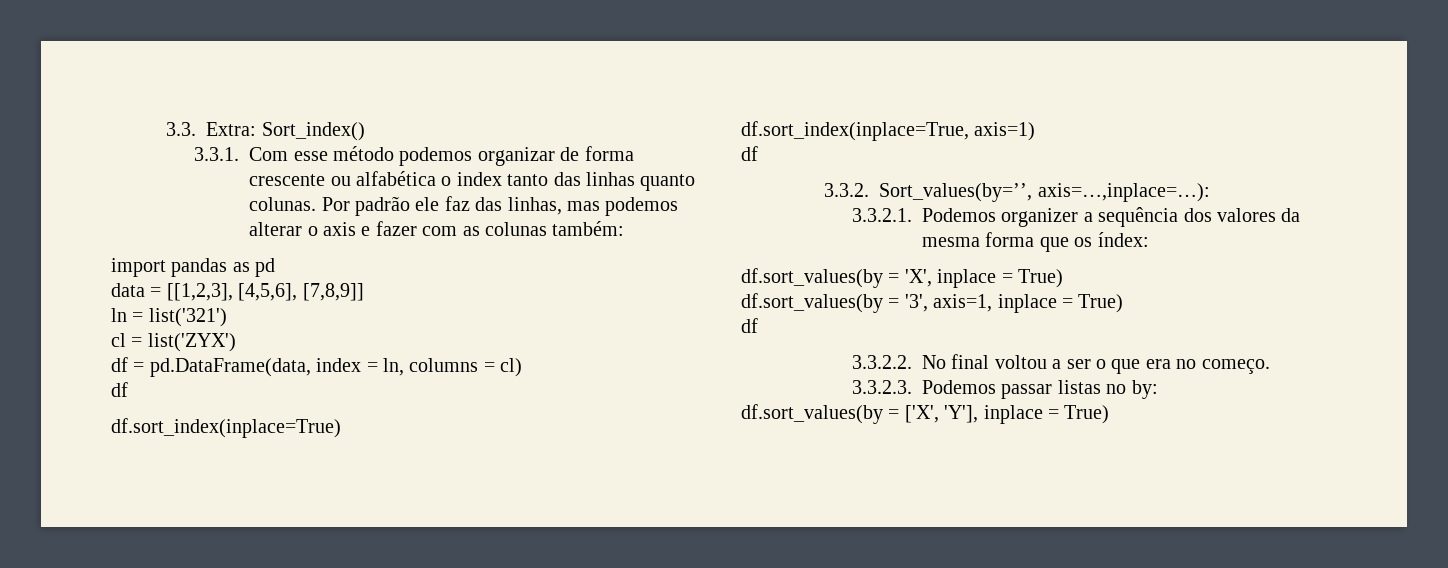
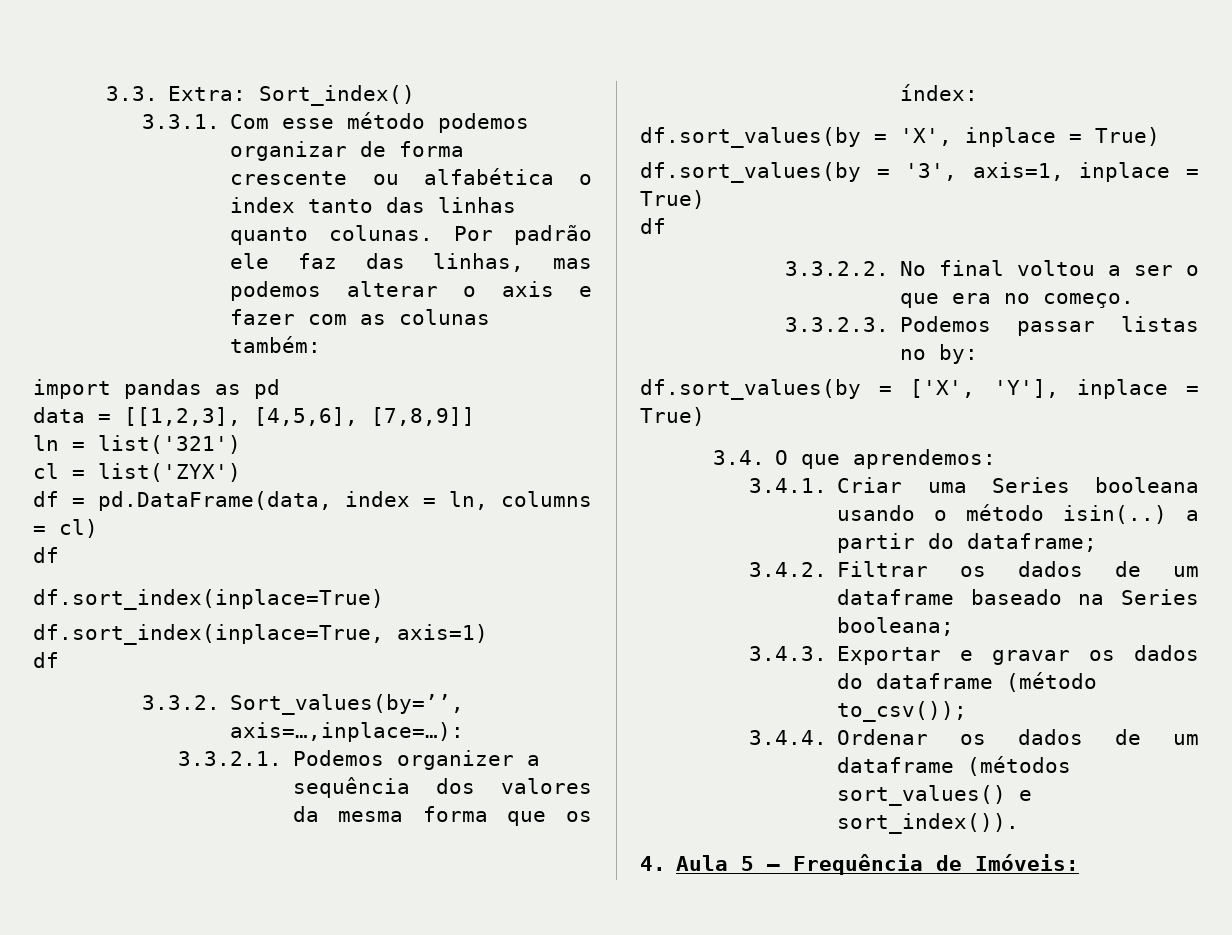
+ 3.4. O que aprendemos:
+ 3.4.1. Criar uma Series booleana usando o método isin(..) a partir do dataframe;
+ 3.4.2. Filtrar os dados de um dataframe baseado na Series booleana;
+ 3.4.3. Exportar e gravar os dados do dataframe (método to_csv());
+ 3.4.4. Ordenar os dados de um dataframe (métodos sort_values() e sort_index()).
+ 4. Aula 5 – Frequência de Imóveis:

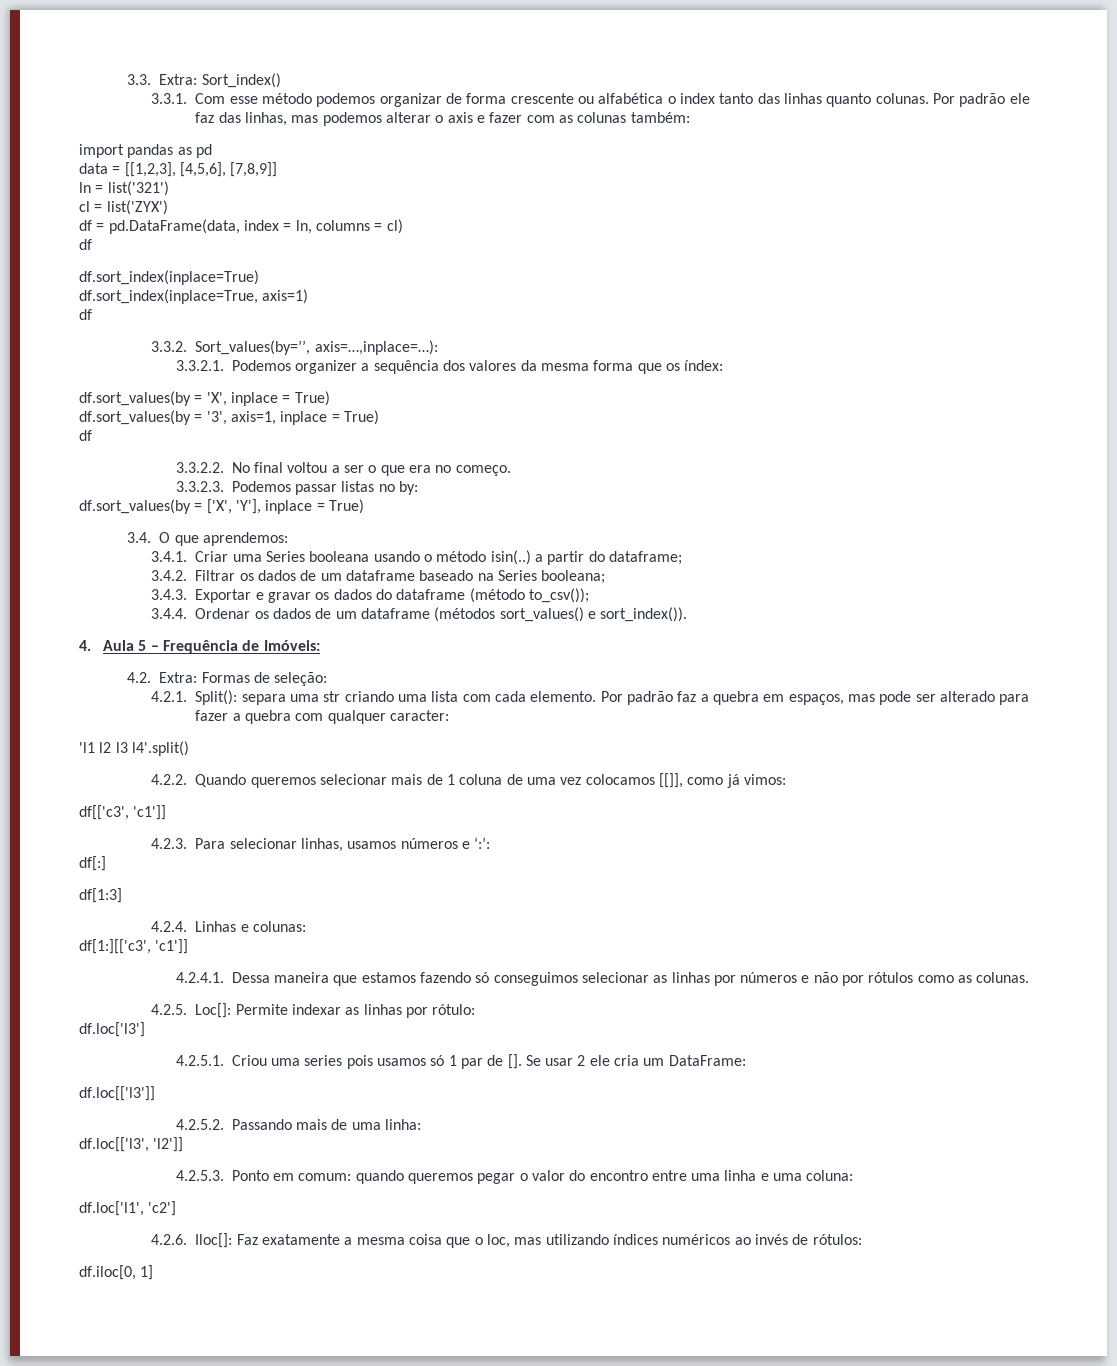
+ 4.2. Extra: Formas de seleção:
+ 4.2.1. Split(): separa uma str criando uma lista com cada elemento. Por padrão faz a quebra em espaços, mas pode ser alterado para fazer a quebra com qualquer caracter:
+ 'l1 l2 l3 l4'.split()
+ 4.2.2. Quando queremos selecionar mais de 1 coluna de uma vez colocamos [[]], como já vimos:
+ df[['c3', 'c1']]
+ 4.2.3. Para selecionar linhas, usamos números e ‘:’:
+ df[:]
+ df[1:3]
+ 4.2.4. Linhas e colunas:
+ df[1:][['c3', 'c1']]
+ 4.2.4.1. Dessa maneira que estamos fazendo só conseguimos selecionar as linhas por números e não por rótulos como as colunas.
+ 4.2.5. Loc[]: Permite indexar as linhas por rótulo:
+ df.loc['l3']
+ 4.2.5.1. Criou uma series pois usamos só 1 par de []. Se usar 2 ele cria um DataFrame:
+ df.loc[['l3']]
+ 4.2.5.2. Passando mais de uma linha:
+ df.loc[['l3', 'l2']]
+ 4.2.5.3. Ponto em comum: quando queremos pegar o valor do encontro entre uma linha e uma coluna:
+ df.loc['l1', 'c2']
+ 4.2.6. Iloc[]: Faz exatamente a mesma coisa que o loc, mas utilizando índices numéricos ao invés de rótulos:
+ df.iloc[0, 1]

